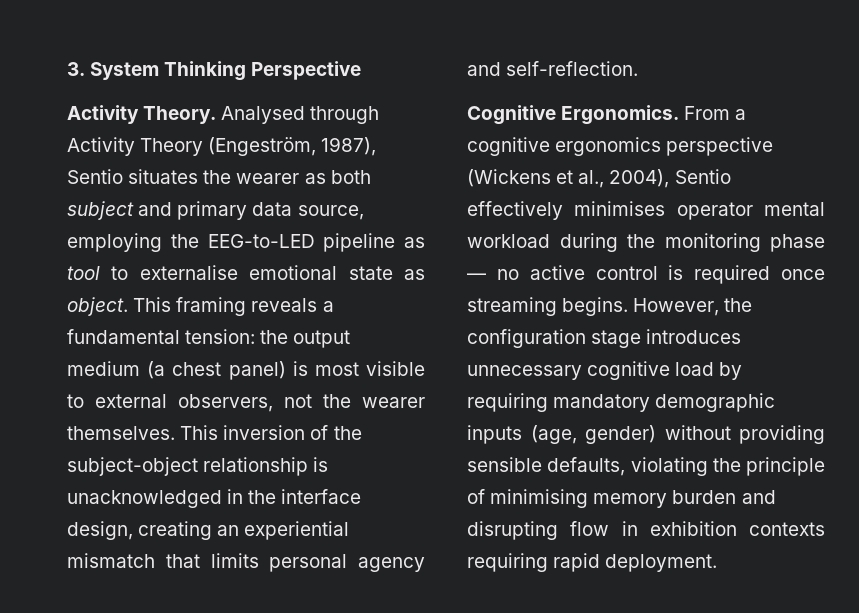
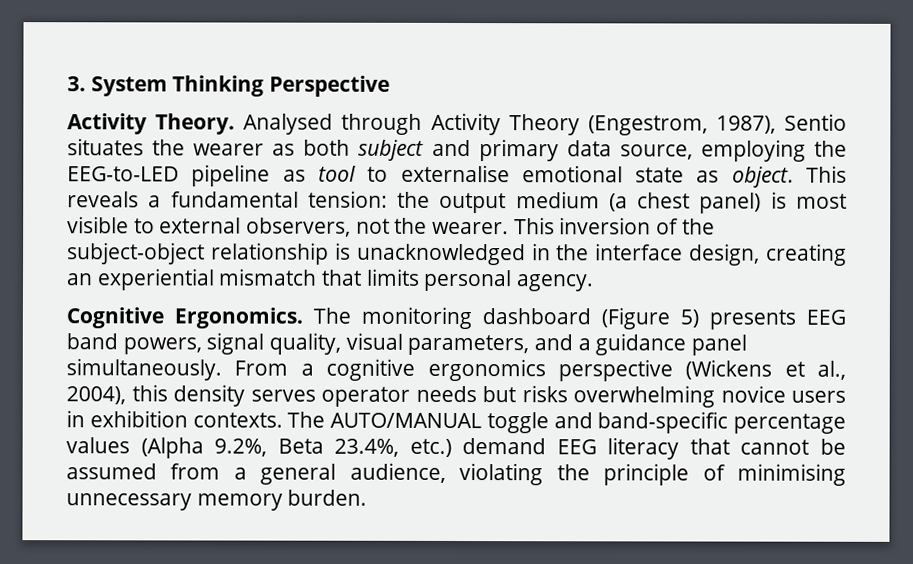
- Analysed through Activity Theory (Engeström, 1987), Sentio situates the wearer as both subject and primary data source, employing the EEG-to-LED pipeline as tool to externalise emotional state as object.
+ Analysed through Activity Theory (Engestrom, 1987), Sentio situates the wearer as both subject and primary data source, employing the EEG-to-LED pipeline as tool to externalise emotional state as object.
- This framing reveals a fundamental tension: the output medium (a chest panel) is most visible to external observers, not the wearer themselves.
+ This reveals a fundamental tension: the output medium (a chest panel) is most visible to external observers, not the wearer.
- This inversion of the subject-object relationship is unacknowledged in the interface design, creating an experiential mismatch that limits personal agency and self-reflection.
+ This inversion of the subject-object relationship is unacknowledged in the interface design, creating an experiential mismatch that limits personal agency.
+ The monitoring dashboard (Figure 5) presents EEG band powers, signal quality, visual parameters, and a guidance panel simultaneously.
- From a cognitive ergonomics perspective (Wickens et al., 2004), Sentio effectively minimises operator mental workload during the monitoring phase — no active control is required once streaming begins. However, the configuration stage introduces unnecessary cognitive load by requiring mandatory demographic inputs (age, gender) without providing sensible defaults, violating the principle of minimising memory burden and disrupting flow in exhibition contexts requiring rapid deployment.
+ From a cognitive ergonomics perspective (Wickens et al., 2004), this density serves operator needs but risks overwhelming novice users in exhibition contexts. The AUTO/MANUAL toggle and band-specific percentage values (Alpha 9.2%, Beta 23.4%, etc.) demand EEG literacy that cannot be assumed from a general audience, violating the principle of minimising unnecessary memory burden.

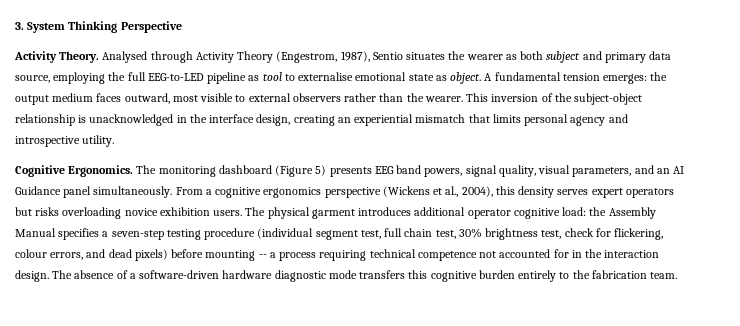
- Analysed through Activity Theory (Engestrom, 1987), Sentio situates the wearer as both subject and primary data source, employing the EEG-to-LED pipeline as tool to externalise emotional state as object.
+ Analysed through Activity Theory (Engestrom, 1987), Sentio situates the wearer as both subject and primary data source, employing the full EEG-to-LED pipeline as tool to externalise emotional state as object.
- This reveals a fundamental tension: the output medium (a chest panel) is most visible to external observers, not the wearer.
+ A fundamental tension emerges: the output medium faces outward, most visible to external observers rather than the wearer.
- This inversion of the subject-object relationship is unacknowledged in the interface design, creating an experiential mismatch that limits personal agency.
+ This inversion of the subject-object relationship is unacknowledged in the interface design, creating an experiential mismatch that limits personal agency and introspective utility.
- The monitoring dashboard (Figure 5) presents EEG band powers, signal quality, visual parameters, and a guidance panel simultaneously.
+ The monitoring dashboard (Figure 5) presents EEG band powers, signal quality, visual parameters, and an AI Guidance panel simultaneously.
- From a cognitive ergonomics perspective (Wickens et al., 2004), this density serves operator needs but risks overwhelming novice users in exhibition contexts. The AUTO/MANUAL toggle and band-specific percentage values (Alpha 9.2%, Beta 23.4%, etc.) demand EEG literacy that cannot be assumed from a general audience, violating the principle of minimising unnecessary memory burden.
+ From a cognitive ergonomics perspective (Wickens et al., 2004), this density serves expert operators but risks overloading novice exhibition users. The physical garment introduces additional operator cognitive load: the Assembly Manual specifies a seven-step testing procedure (individual segment test, full chain test, 30% brightness test, check for flickering, colour errors, and dead pixels) before mounting -- a process requiring technical competence not accounted for in the interaction design. The absence of a software-driven hardware diagnostic mode transfers this cognitive burden entirely to the fabrication team.

